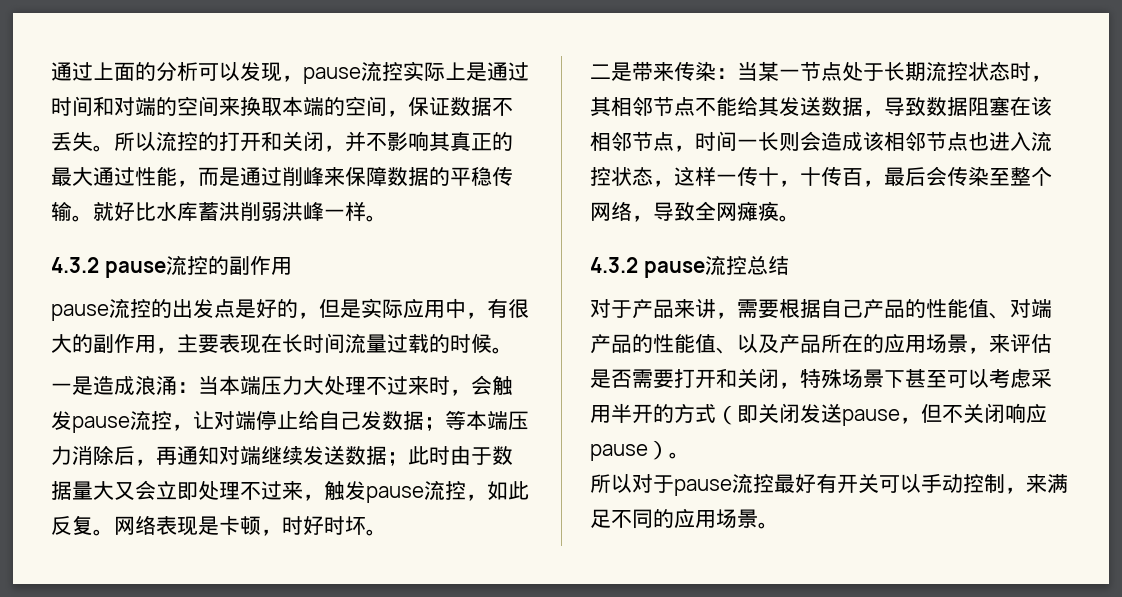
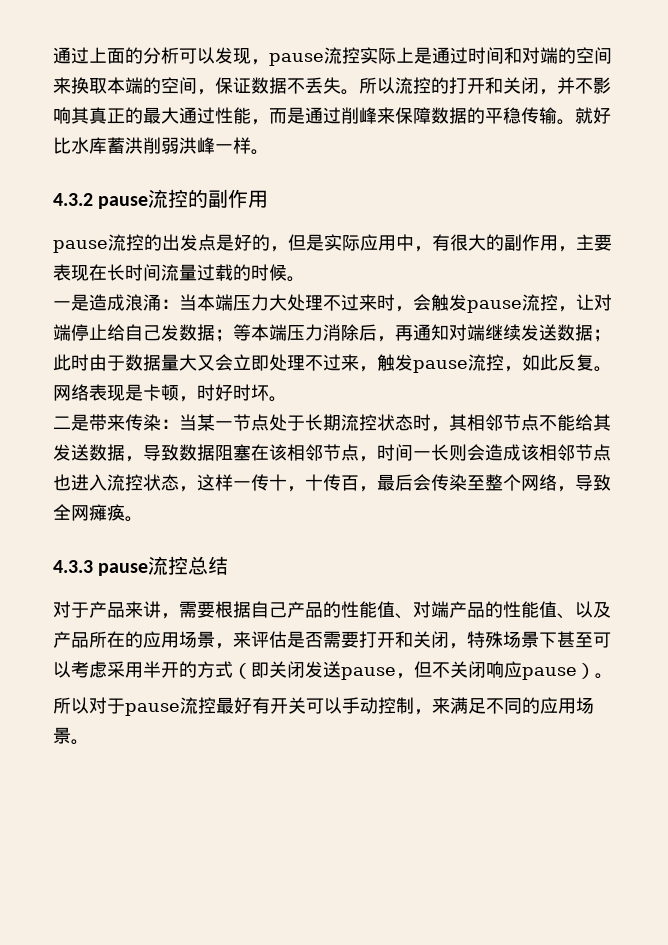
- 4.3.2 pause流控总结
+ 4.3.3 pause流控总结

